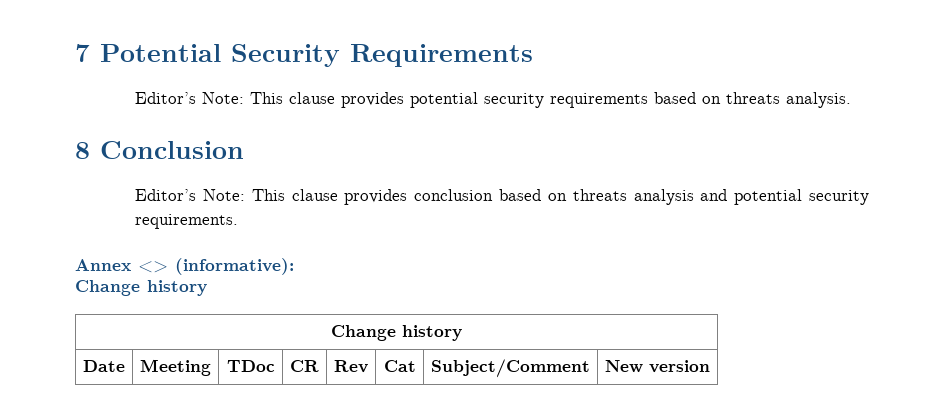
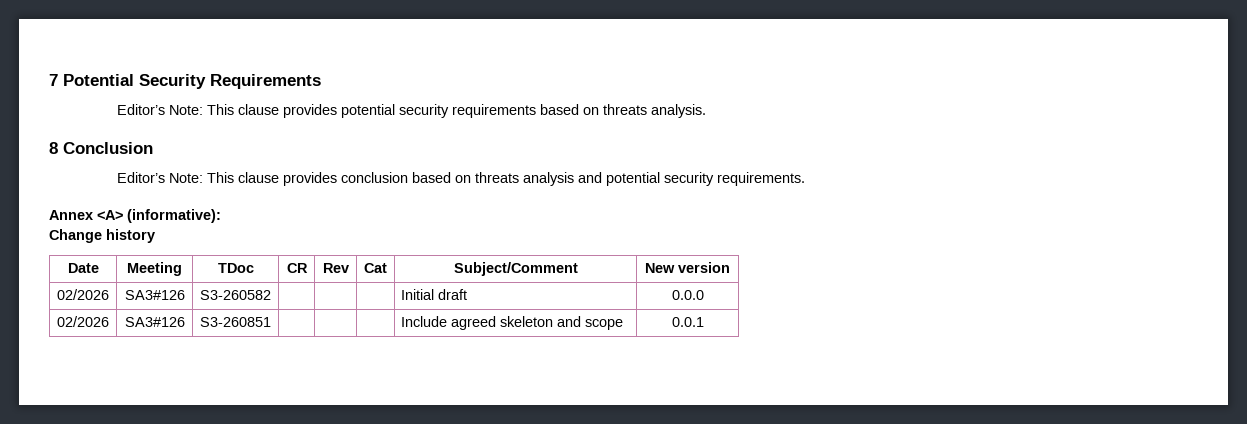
- Annex <> (informative):
- Change history
+ Annex <A> (informative):
+ 02/2026 | SA3#126 | S3-260582 | | | | Initial draft | 0.0.0
+ 02/2026 | SA3#126 | S3-260851 | | | | Include agreed skeleton and scope | 0.0.1

